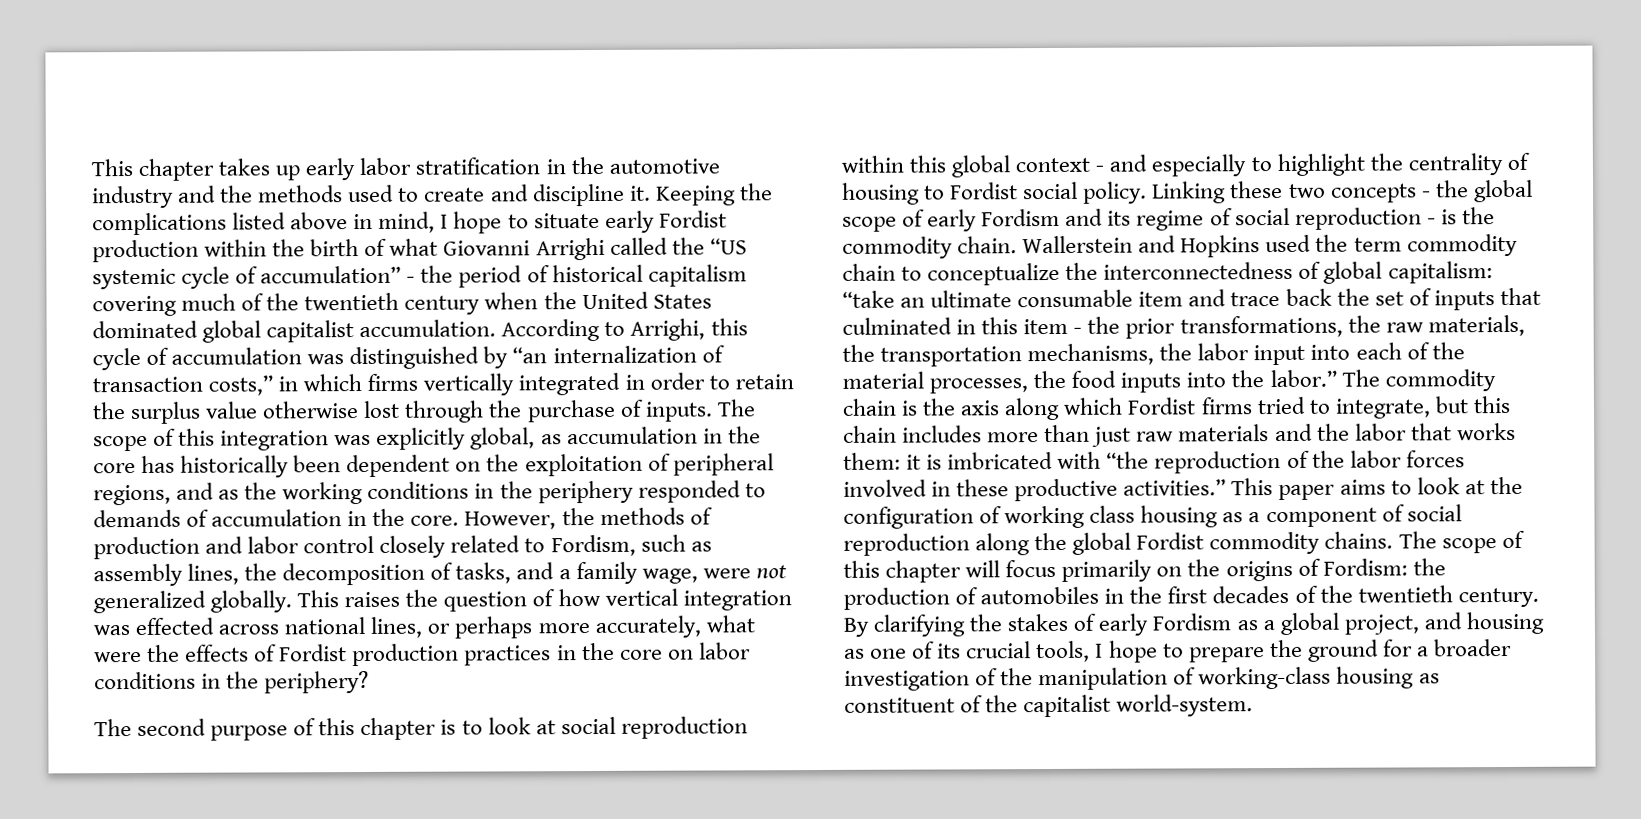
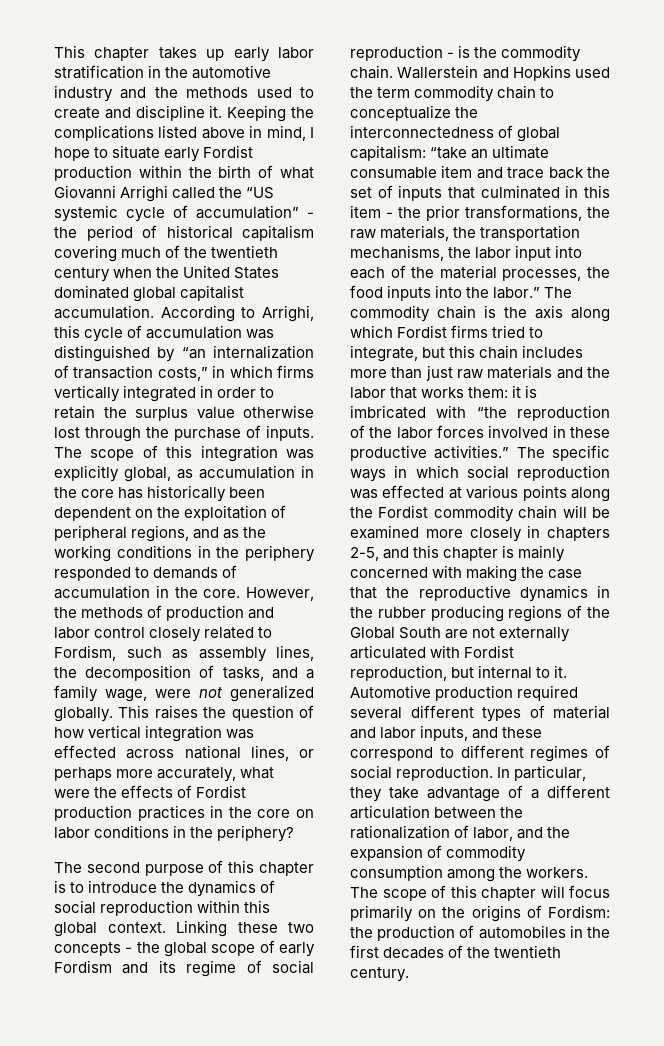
- The second purpose of this chapter is to look at social reproduction within this global context - and especially to highlight the centrality of housing to Fordist social policy.
+ The second purpose of this chapter is to introduce the dynamics of social reproduction within this global context.
- This paper aims to look at the configuration of working class housing as a component of social reproduction along the global Fordist commodity chains.
+ The specific ways in which social reproduction was effected at various points along the Fordist commodity chain will be examined more closely in chapters 2-5, and this chapter is mainly concerned with making the case that the reproductive dynamics in the rubber producing regions of the Global South are not externally articulated with Fordist reproduction, but internal to it. Automotive production required several different types of material and labor inputs, and these correspond to different regimes of social reproduction. In particular, they take advantage of a different articulation between the rationalization of labor, and the expansion of commodity consumption among the workers.
- By clarifying the stakes of early Fordism as a global project, and housing as one of its crucial tools, I hope to prepare the ground for a broader investigation of the manipulation of working-class housing as constituent of the capitalist world-system.

